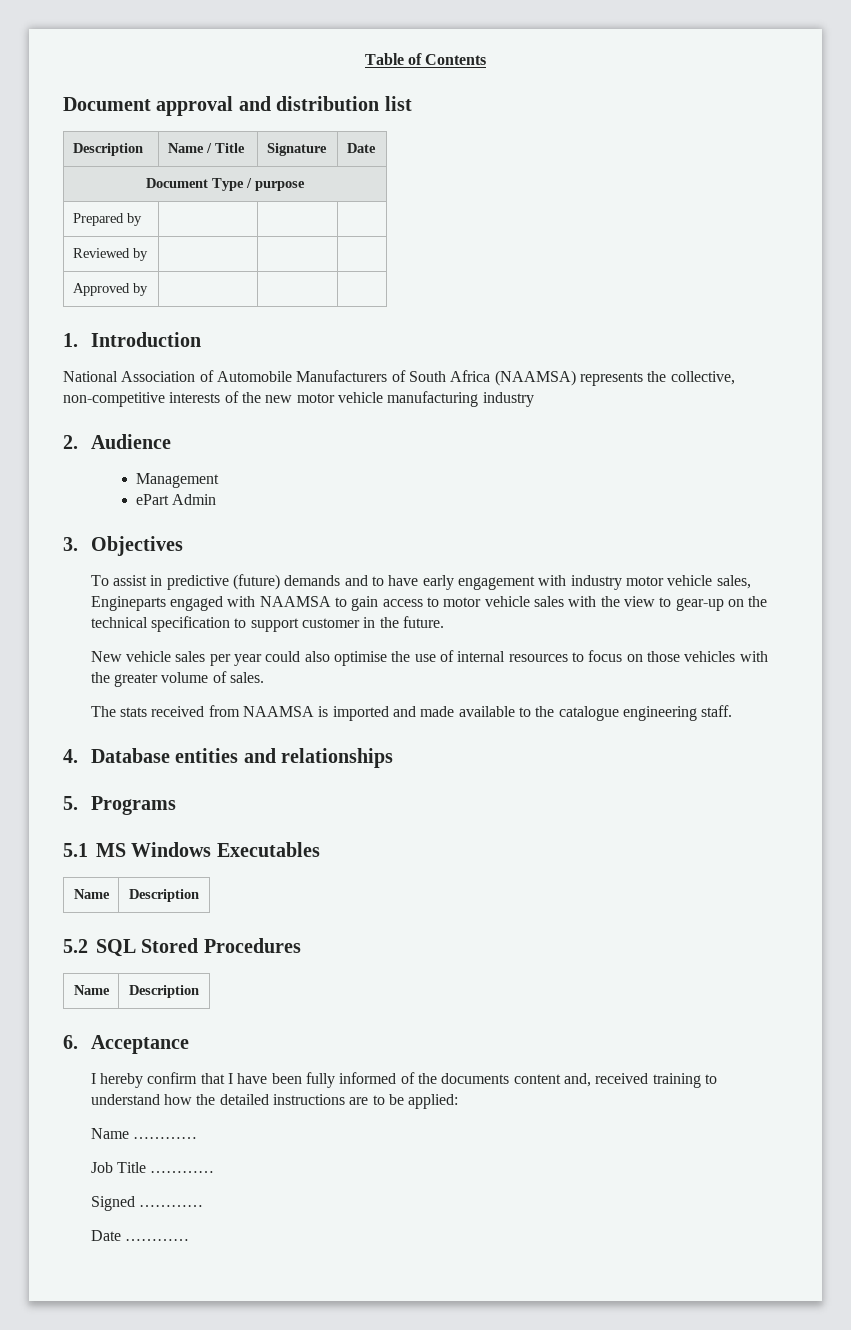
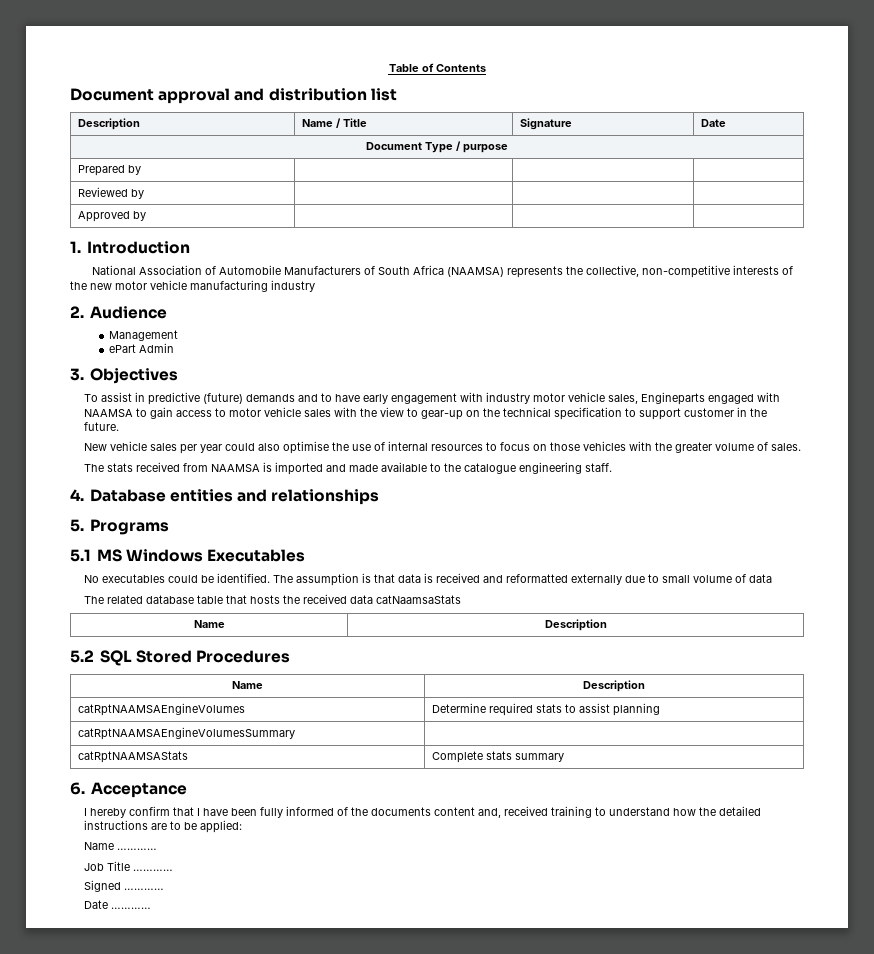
+ No executables could be identified. The assumption is that data is received and reformatted externally due to small volume of data
+ The related database table that hosts the received data catNaamsaStats
+ catRptNAAMSAEngineVolumes | Determine required stats to assist planning
+ catRptNAAMSAEngineVolumesSummary |
+ catRptNAAMSAStats | Complete stats summary

